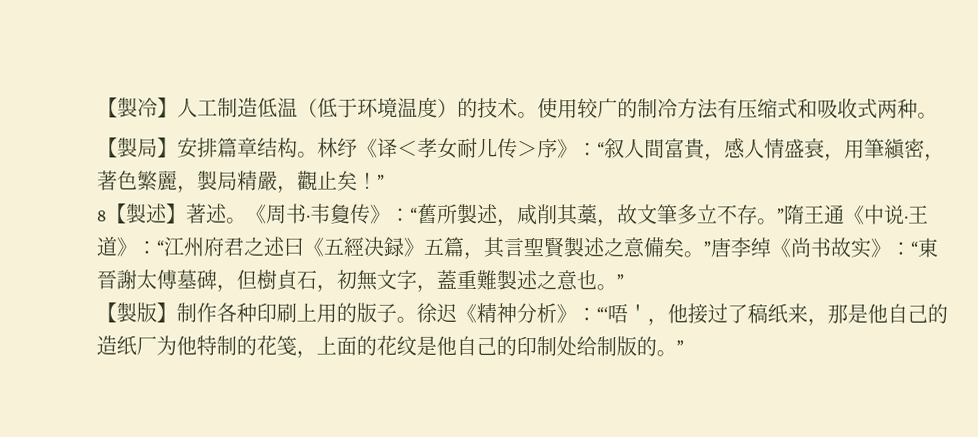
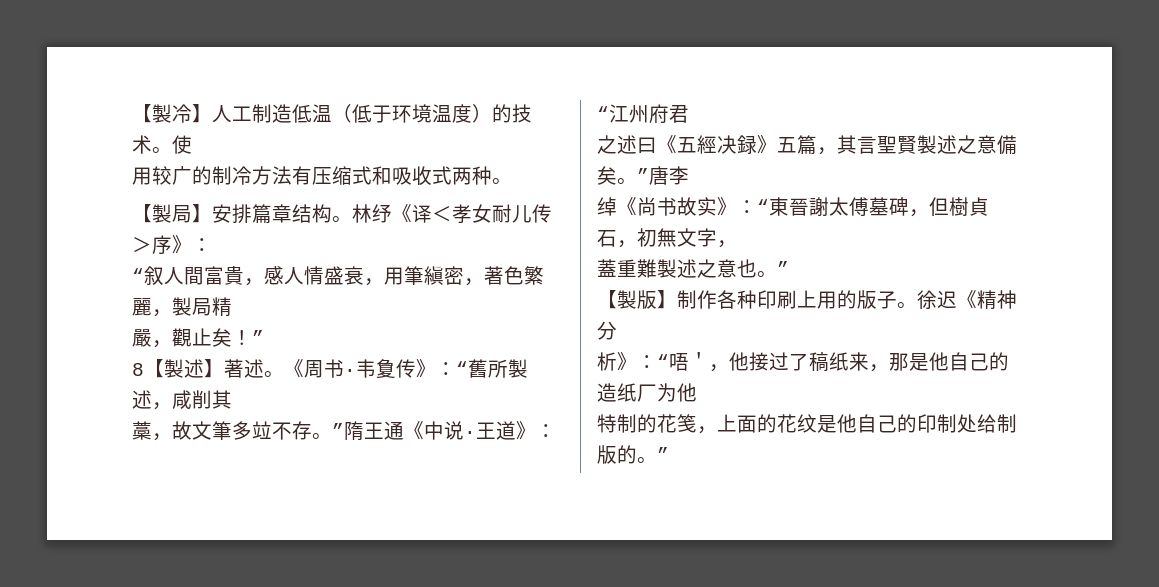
- 使用较广的制冷方法有压缩式和吸收式两种。
+ 使
+ 用较广的制冷方法有压缩式和吸收式两种。
- 林纾《译＜孝女耐儿传＞序》：“叙人間富貴，感人情盛衰，用筆縝密，著色繁麗，製局精嚴，觀止矣！”
+ 林纾《译＜孝女耐儿传＞序》：
+ “叙人間富貴，感人情盛衰，用筆縝密，著色繁麗，製局精
+ 嚴，觀止矣！”
- 《周书·韦敻传》：“舊所製述，咸削其藁，故文筆多立不存。”隋王通《中说·王道》：“江州府君之述曰《五經决録》五篇，其言聖賢製述之意備矣。”唐李绰《尚书故实》：“東晉謝太傅墓碑，但樹貞石，初無文字，蓋重難製述之意也。”
+ 《周书·韦夐传》：“舊所製述，咸削其
+ 藁，故文筆多竝不存。”隋王通《中说·王道》：“江州府君
+ 之述曰《五經决録》五篇，其言聖賢製述之意備矣。”唐李
+ 绰《尚书故实》：“東晉謝太傅墓碑，但樹貞石，初無文字，
+ 蓋重難製述之意也。”
- 徐迟《精神分析》：“‘唔＇，他接过了稿纸来，那是他自己的造纸厂为他特制的花笺，上面的花纹是他自己的印制处给制版的。”
+ 徐迟《精神分
+ 析》：“唔＇，他接过了稿纸来，那是他自己的造纸厂为他
+ 特制的花笺，上面的花纹是他自己的印制处给制版的。”

